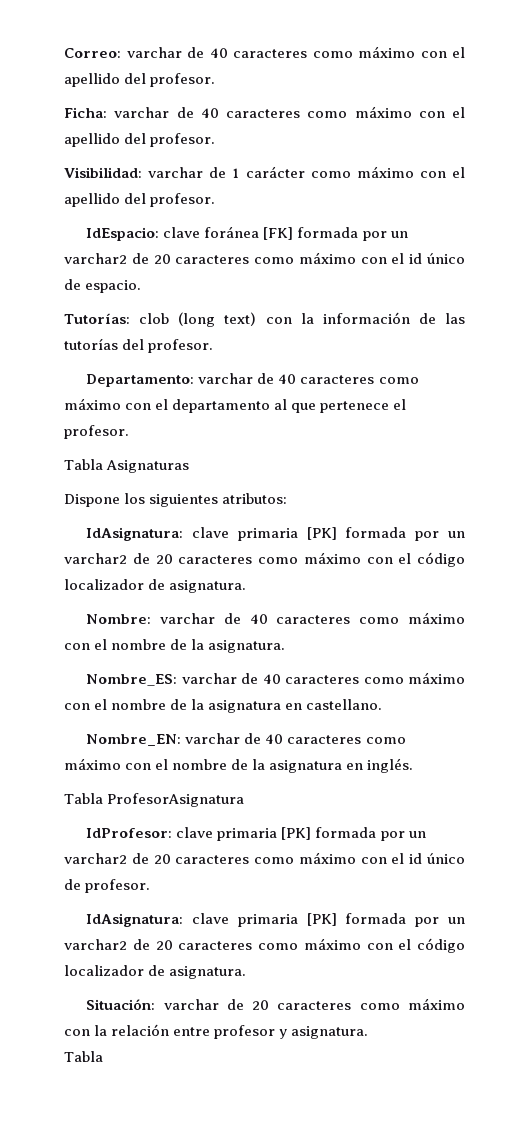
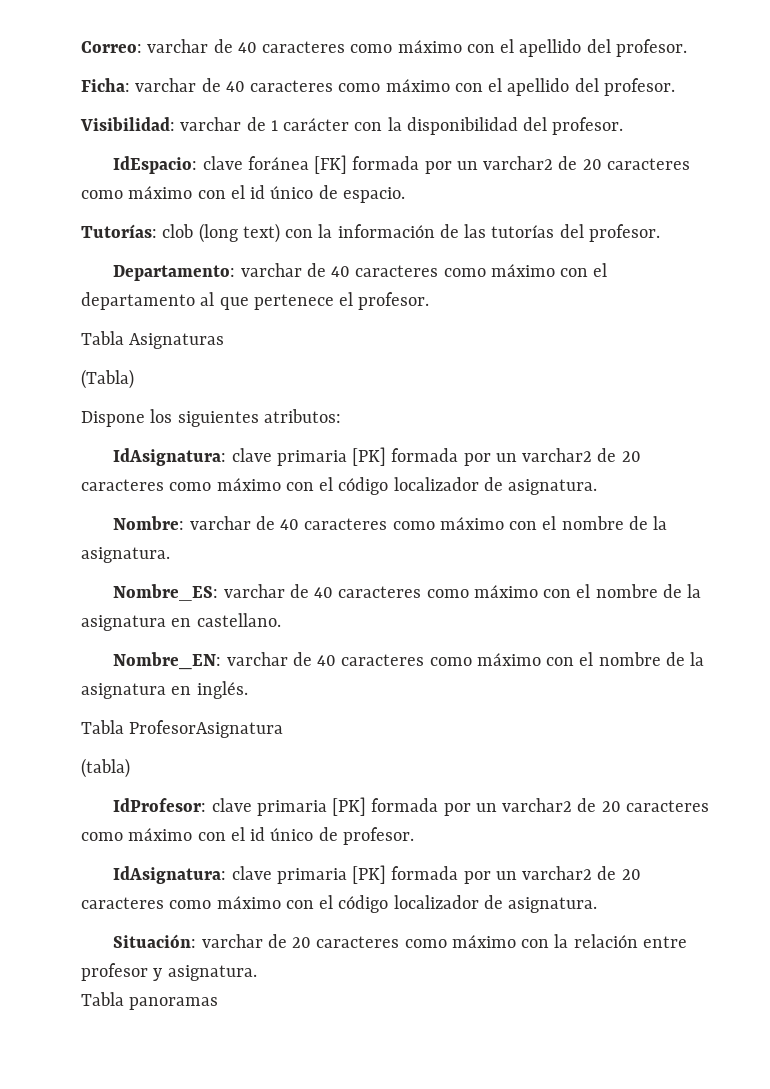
- Visibilidad: varchar de 1 carácter como máximo con el apellido del profesor.
+ Visibilidad: varchar de 1 carácter con la disponibilidad del profesor.
+ (Tabla)
+ (tabla)
  Situación: varchar de 20 caracteres como máximo con la relación entre profesor y asignatura.
- Tabla
+ Tabla panoramas

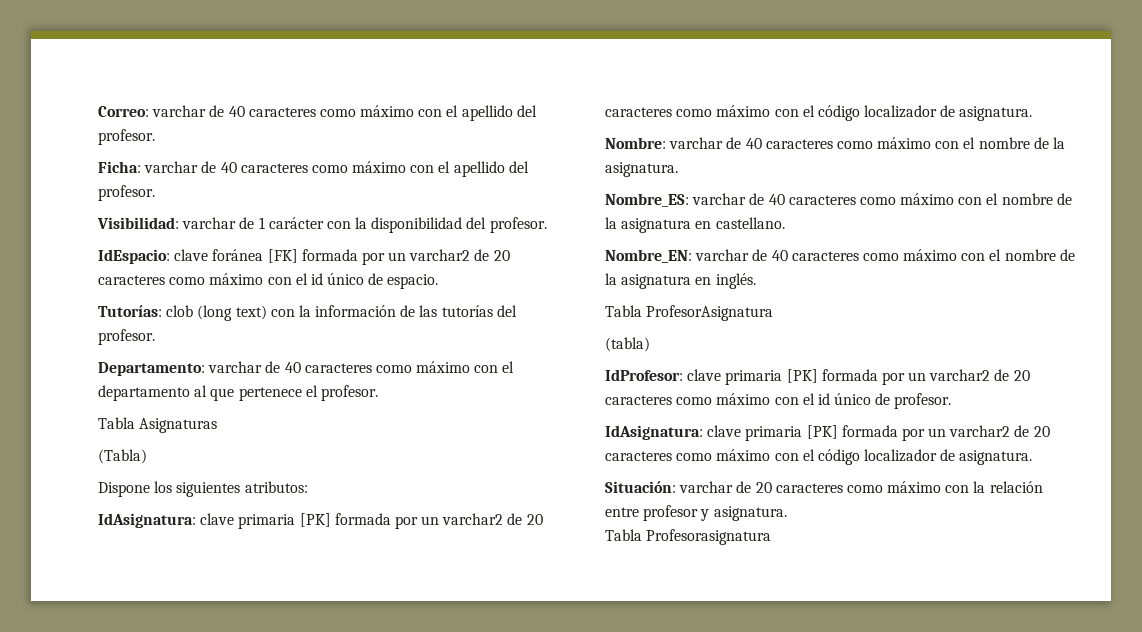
- Tabla panoramas
+ Tabla Profesorasignatura

